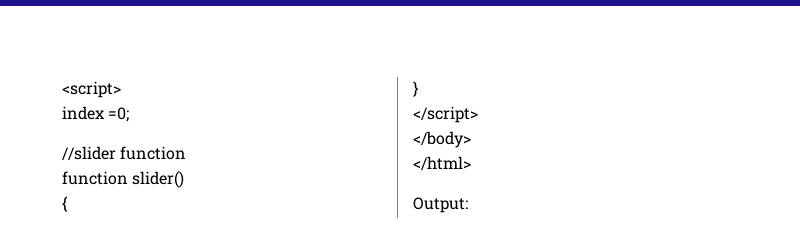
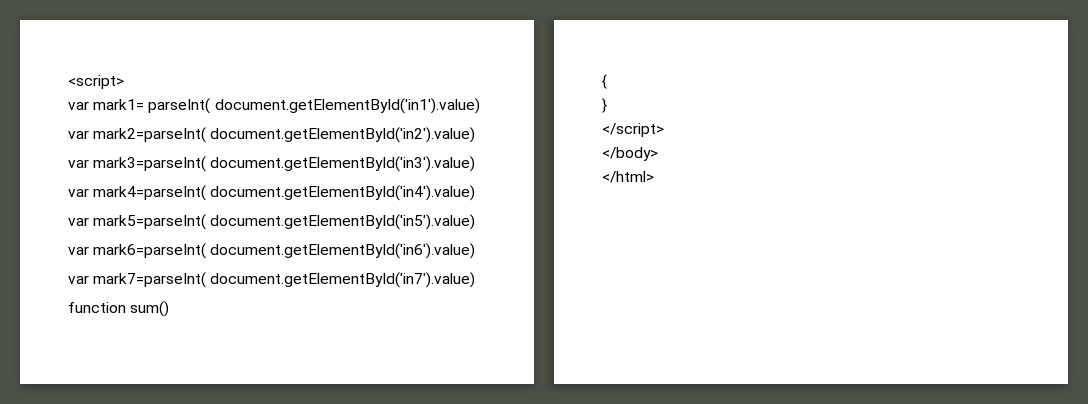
- index =0;
- //slider function
- function slider()
+ var mark1= parseInt( document.getElementById('in1').value)
+ var mark2=parseInt( document.getElementById('in2').value)
+ var mark3=parseInt( document.getElementById('in3').value)
+ var mark4=parseInt( document.getElementById('in4').value)
+ var mark5=parseInt( document.getElementById('in5').value)
+ var mark6=parseInt( document.getElementById('in6').value)
+ var mark7=parseInt( document.getElementById('in7').value)
+ function sum()
- Output:

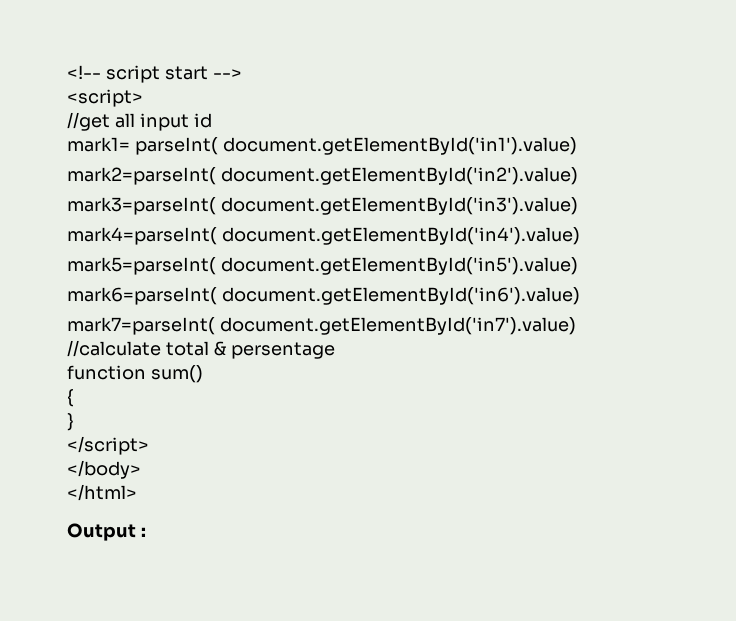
+ <!-- script start -->
  <script>
- var mark1= parseInt( document.getElementById('in1').value)
+ //get all input id
+ mark1= parseInt( document.getElementById('in1').value)
- var mark2=parseInt( document.getElementById('in2').value)
+ mark2=parseInt( document.getElementById('in2').value)
- var mark3=parseInt( document.getElementById('in3').value)
+ mark3=parseInt( document.getElementById('in3').value)
- var mark4=parseInt( document.getElementById('in4').value)
+ mark4=parseInt( document.getElementById('in4').value)
- var mark5=parseInt( document.getElementById('in5').value)
+ mark5=parseInt( document.getElementById('in5').value)
- var mark6=parseInt( document.getElementById('in6').value)
+ mark6=parseInt( document.getElementById('in6').value)
- var mark7=parseInt( document.getElementById('in7').value)
+ mark7=parseInt( document.getElementById('in7').value)
+ //calculate total & persentage
+ Output :

